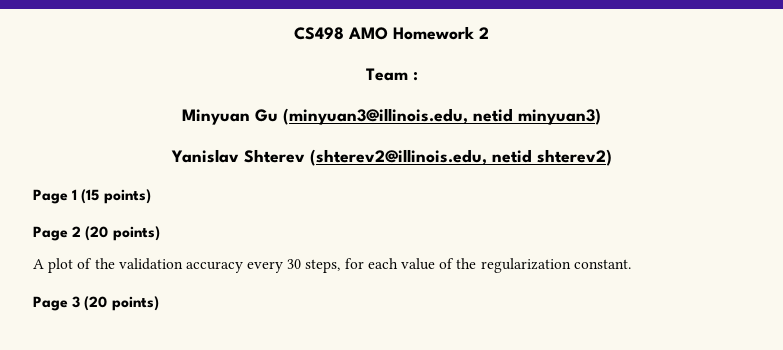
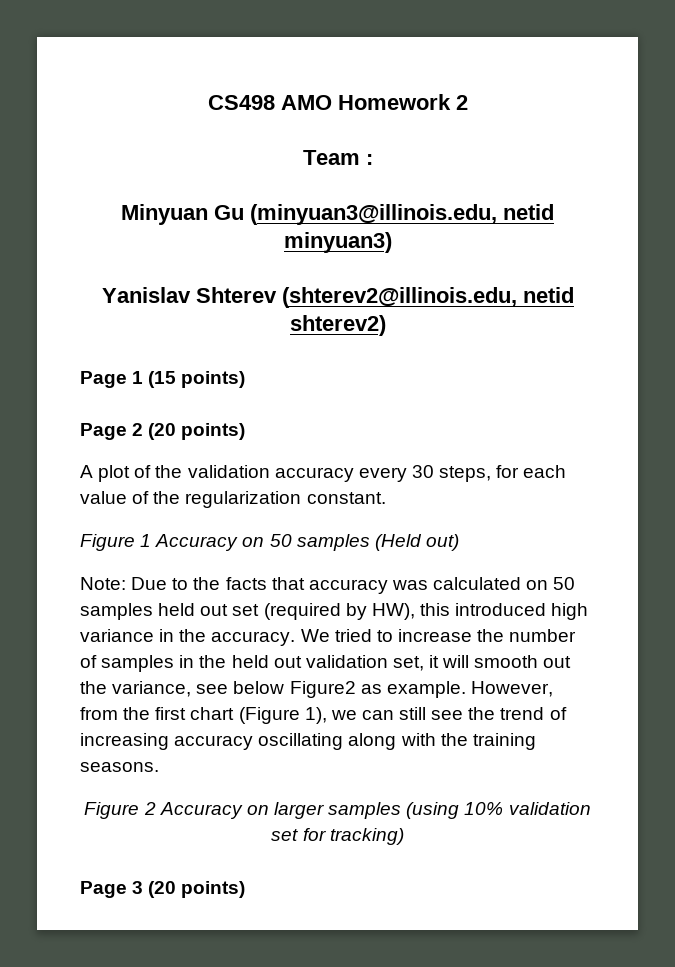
+ Figure 1 Accuracy on 50 samples (Held out)
+ Note: Due to the facts that accuracy was calculated on 50 samples held out set (required by HW), this introduced high variance in the accuracy. We tried to increase the number of samples in the held out validation set, it will smooth out the variance, see below Figure2 as example. However, from the first chart (Figure 1), we can still see the trend of increasing accuracy oscillating along with the training seasons.
+ Figure 2 Accuracy on larger samples (using 10% validation set for tracking)

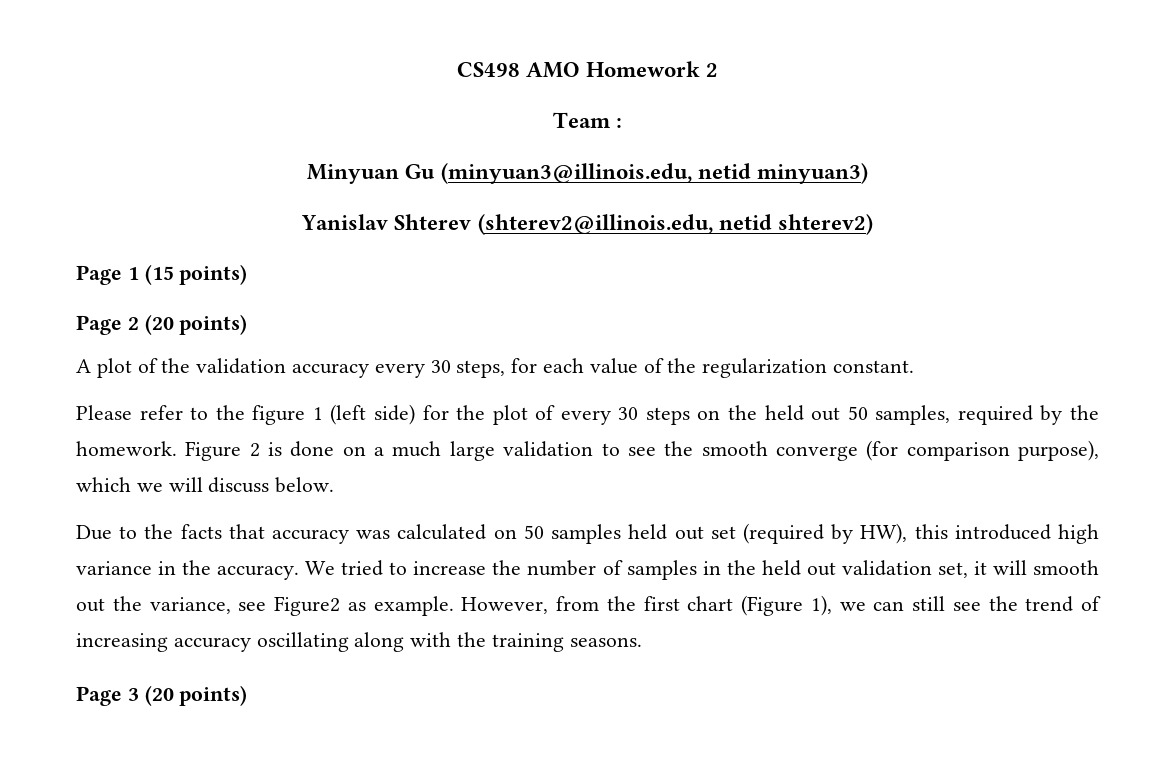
- Figure 1 Accuracy on 50 samples (Held out)
- Note: Due to the facts that accuracy was calculated on 50 samples held out set (required by HW), this introduced high variance in the accuracy.
+ Please refer to the figure 1 (left side) for the plot of every 30 steps on the held out 50 samples, required by the homework. Figure 2 is done on a much large validation to see the smooth converge (for comparison purpose), which we will discuss below.
+ Due to the facts that accuracy was calculated on 50 samples held out set (required by HW), this introduced high variance in the accuracy.
- We tried to increase the number of samples in the held out validation set, it will smooth out the variance, see below Figure2 as example.
+ We tried to increase the number of samples in the held out validation set, it will smooth out the variance, see Figure2 as example.
- Figure 2 Accuracy on larger samples (using 10% validation set for tracking)

